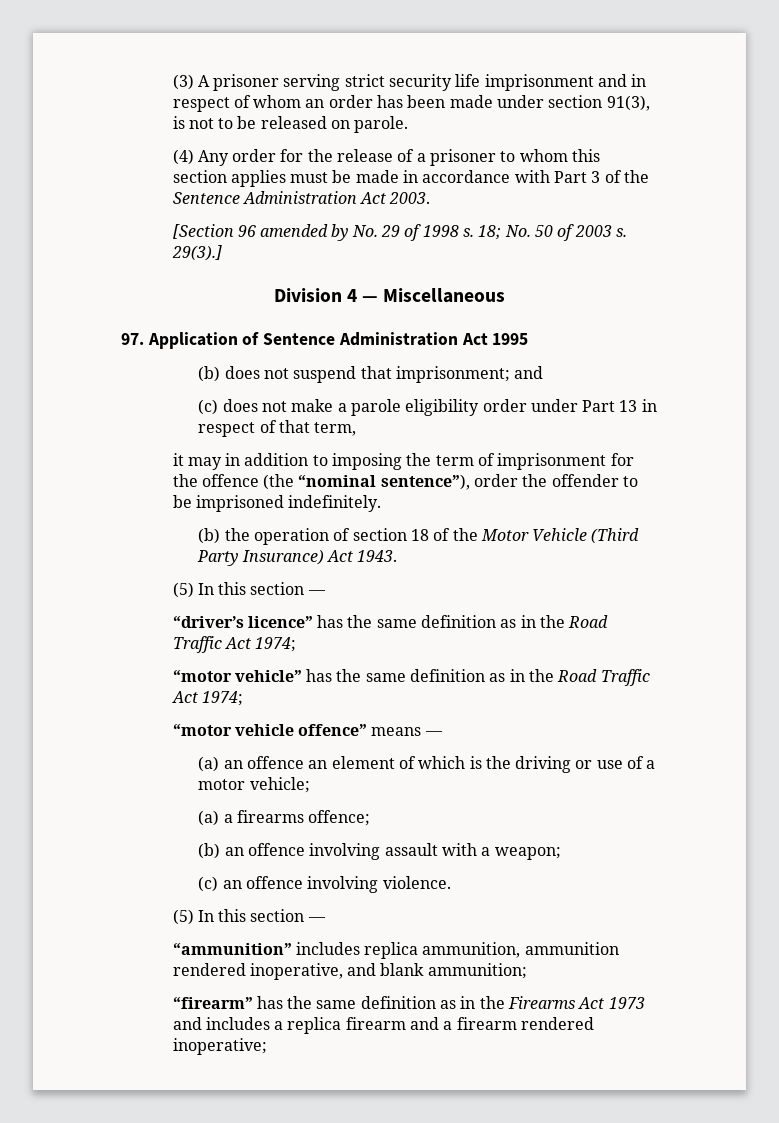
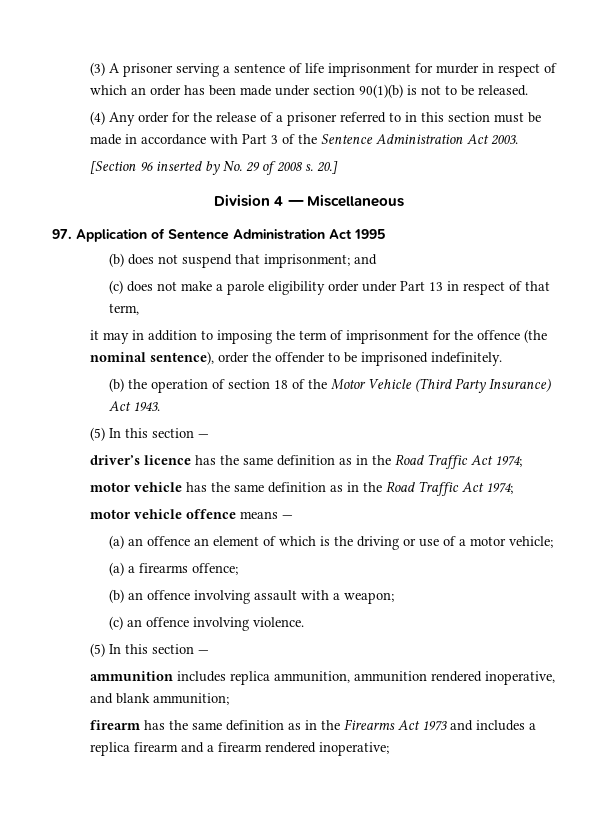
- (3) A prisoner serving strict security life imprisonment and in respect of whom an order has been made under section 91(3), is not to be released on parole.
+ (3) A prisoner serving a sentence of life imprisonment for murder in respect of which an order has been made under section 90(1)(b) is not to be released.
- (4) Any order for the release of a prisoner to whom this section applies must be made in accordance with Part 3 of the Sentence Administration Act 2003.
+ (4) Any order for the release of a prisoner referred to in this section must be made in accordance with Part 3 of the Sentence Administration Act 2003.
- [Section 96 amended by No. 29 of 1998 s. 18; No. 50 of 2003 s. 29(3).]
+ [Section 96 inserted by No. 29 of 2008 s. 20.]
- it may in addition to imposing the term of imprisonment for the offence (the “nominal sentence”), order the offender to be imprisoned indefinitely.
+ it may in addition to imposing the term of imprisonment for the offence (the nominal sentence), order the offender to be imprisoned indefinitely.
- “driver’s licence” has the same definition as in the Road Traffic Act 1974;
+ driver’s licence has the same definition as in the Road Traffic Act 1974;
- “motor vehicle” has the same definition as in the Road Traffic Act 1974;
+ motor vehicle has the same definition as in the Road Traffic Act 1974;
- “motor vehicle offence” means —
+ motor vehicle offence means —
- “ammunition” includes replica ammunition, ammunition rendered inoperative, and blank ammunition;
+ ammunition includes replica ammunition, ammunition rendered inoperative, and blank ammunition;
- “firearm” has the same definition as in the Firearms Act 1973 and includes a replica firearm and a firearm rendered inoperative;
+ firearm has the same definition as in the Firearms Act 1973 and includes a replica firearm and a firearm rendered inoperative;

